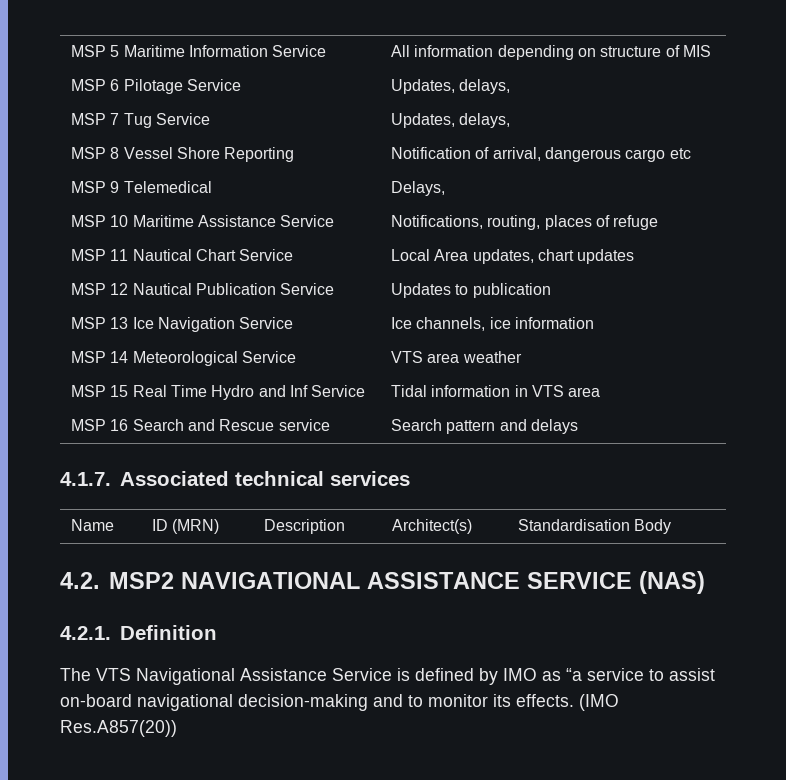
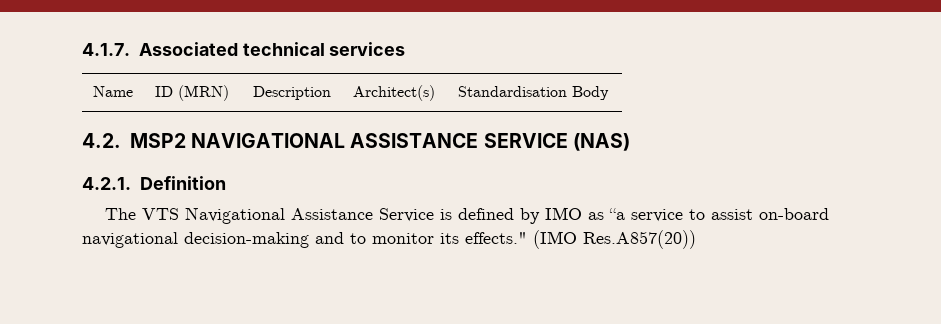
- MSP 5 Maritime Information Service | All information depending on structure of MIS
- MSP 6 Pilotage Service | Updates, delays,
- MSP 7 Tug Service | Updates, delays,
- MSP 8 Vessel Shore Reporting | Notification of arrival, dangerous cargo etc
- MSP 9 Telemedical | Delays,
- MSP 10 Maritime Assistance Service | Notifications, routing, places of refuge
- MSP 11 Nautical Chart Service | Local Area updates, chart updates
- MSP 12 Nautical Publication Service | Updates to publication
- MSP 13 Ice Navigation Service | Ice channels, ice information
- MSP 14 Meteorological Service | VTS area weather
- MSP 15 Real Time Hydro and Inf Service | Tidal information in VTS area
- MSP 16 Search and Rescue service | Search pattern and delays
- The VTS Navigational Assistance Service is defined by IMO as “a service to assist on-board navigational decision-making and to monitor its effects.
+ The VTS Navigational Assistance Service is defined by IMO as “a service to assist on-board navigational decision-making and to monitor its effects."

